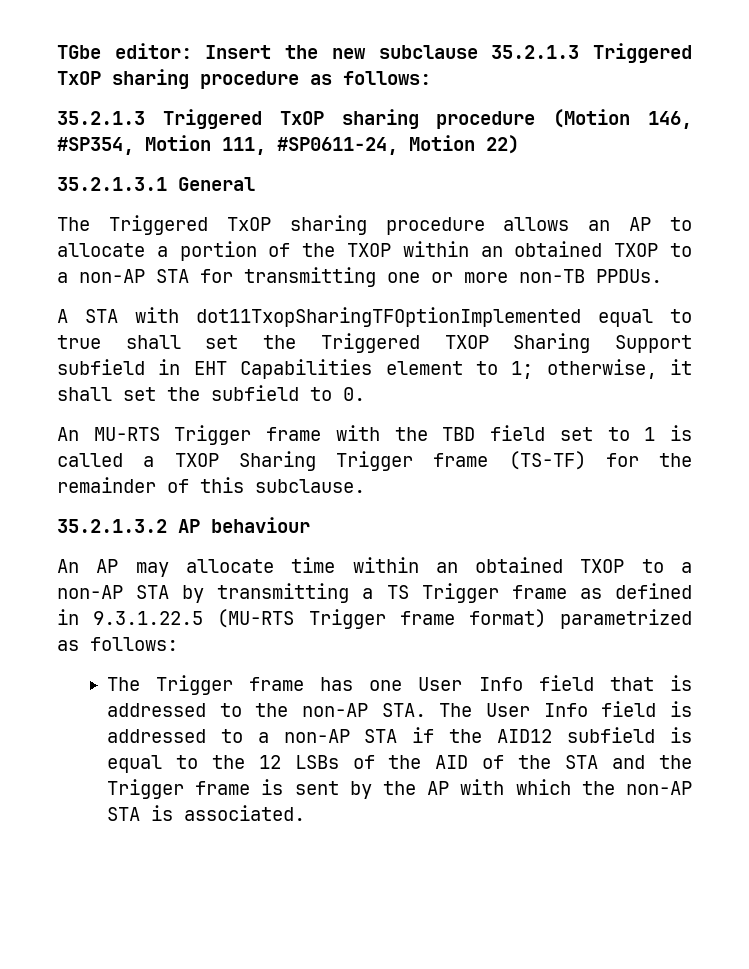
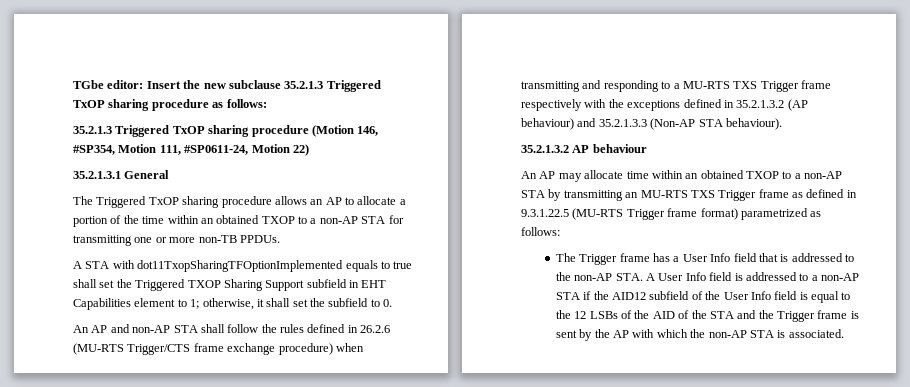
- The Triggered TxOP sharing procedure allows an AP to allocate a portion of the TXOP within an obtained TXOP to a non-AP STA for transmitting one or more non-TB PPDUs.
+ The Triggered TxOP sharing procedure allows an AP to allocate a portion of the time within an obtained TXOP to a non-AP STA for transmitting one or more non-TB PPDUs.
- A STA with dot11TxopSharingTFOptionImplemented equal to true shall set the Triggered TXOP Sharing Support subfield in EHT Capabilities element to 1; otherwise, it shall set the subfield to 0.
+ A STA with dot11TxopSharingTFOptionImplemented equals to true shall set the Triggered TXOP Sharing Support subfield in EHT Capabilities element to 1; otherwise, it shall set the subfield to 0.
- An MU-RTS Trigger frame with the TBD field set to 1 is called a TXOP Sharing Trigger frame (TS-TF) for the remainder of this subclause.
+ An AP and non-AP STA shall follow the rules defined in 26.2.6 (MU-RTS Trigger/CTS frame exchange procedure) when transmitting and responding to a MU-RTS TXS Trigger frame respectively with the exceptions defined in 35.2.1.3.2 (AP behaviour) and 35.2.1.3.3 (Non-AP STA behaviour).
- An AP may allocate time within an obtained TXOP to a non-AP STA by transmitting a TS Trigger frame as defined in 9.3.1.22.5 (MU-RTS Trigger frame format) parametrized as follows:
+ An AP may allocate time within an obtained TXOP to a non-AP STA by transmitting an MU-RTS TXS Trigger frame as defined in 9.3.1.22.5 (MU-RTS Trigger frame format) parametrized as follows:
- The Trigger frame has one User Info field that is addressed to the non-AP STA. The User Info field is addressed to a non-AP STA if the AID12 subfield is equal to the 12 LSBs of the AID of the STA and the Trigger frame is sent by the AP with which the non-AP STA is associated.
+ The Trigger frame has a User Info field that is addressed to the non-AP STA. A User Info field is addressed to a non-AP STA if the AID12 subfield of the User Info field is equal to the 12 LSBs of the AID of the STA and the Trigger frame is sent by the AP with which the non-AP STA is associated.

